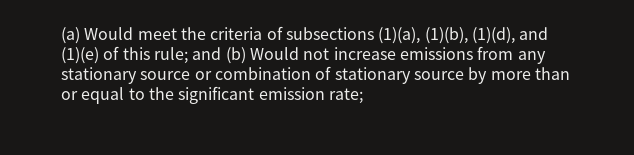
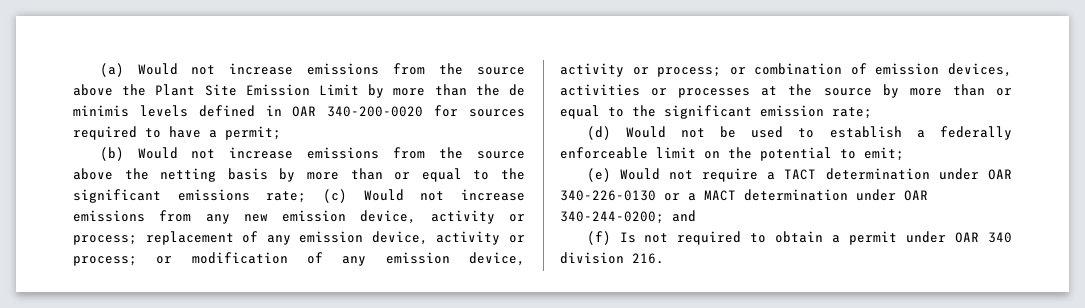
- (a) Would meet the criteria of subsections (1)(a), (1)(b), (1)(d), and (1)(e) of this rule; and (b) Would not increase emissions from any stationary source or combination of stationary source by more than or equal to the significant emission rate;
+ (a) Would not increase emissions from the source above the Plant Site Emission Limit by more than the de minimis levels defined in OAR 340-200-0020 for sources required to have a permit;
+ (b) Would not increase emissions from the source above the netting basis by more than or equal to the significant emissions rate; (c) Would not increase emissions from any new emission device, activity or process; replacement of any emission device, activity or process; or modification of any emission device, activity or process; or combination of emission devices, activities or processes at the source by more than or equal to the significant emission rate;
+ (d) Would not be used to establish a federally enforceable limit on the potential to emit;
+ (e) Would not require a TACT determination under OAR 340-226-0130 or a MACT determination under OAR 340-244-0200; and
+ (f) Is not required to obtain a permit under OAR 340 division 216.

